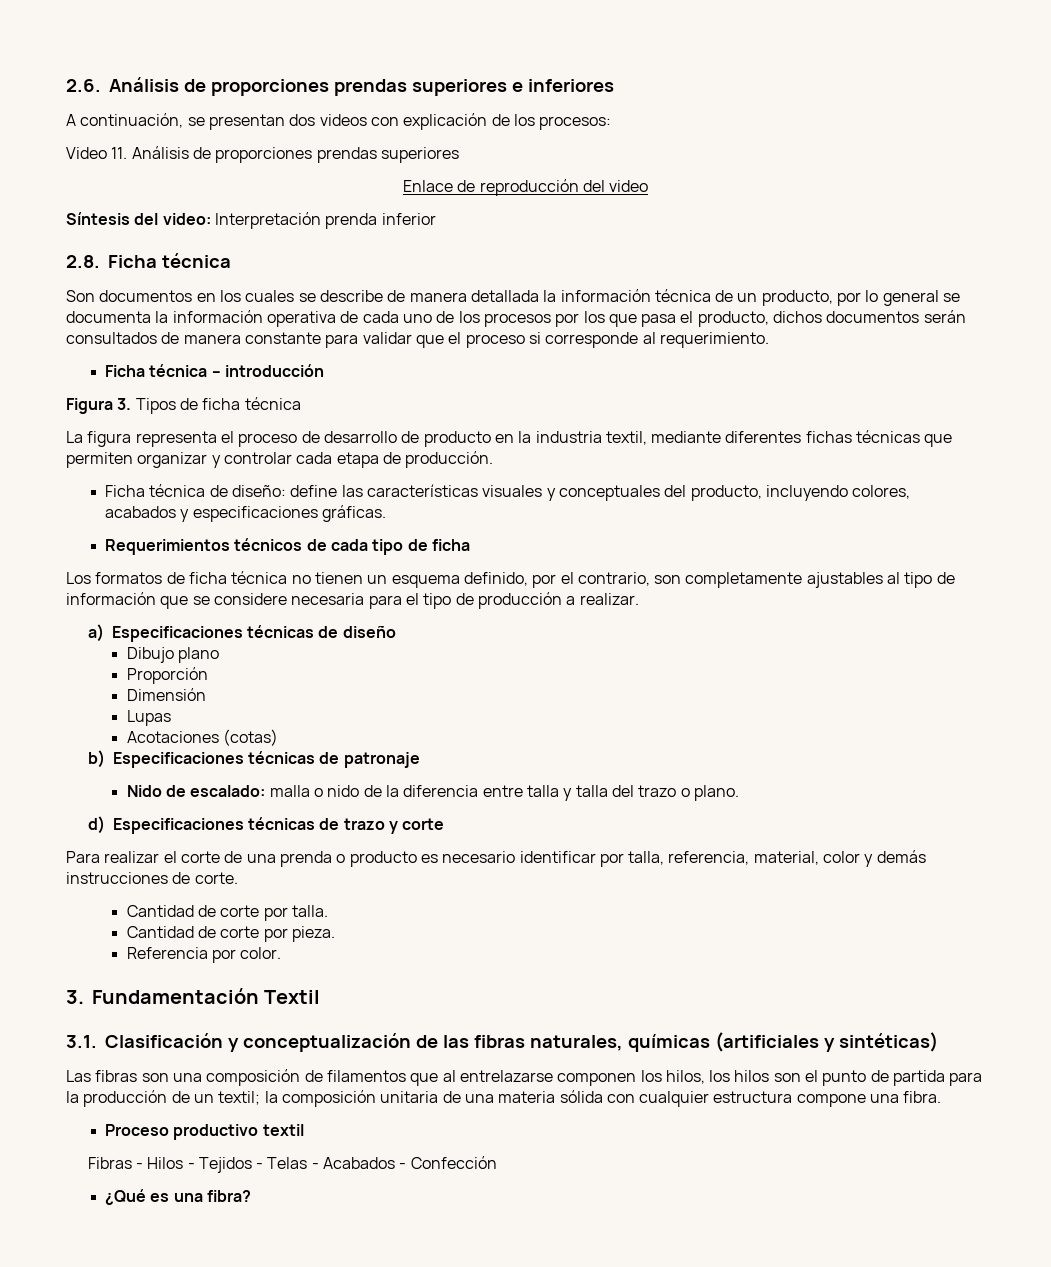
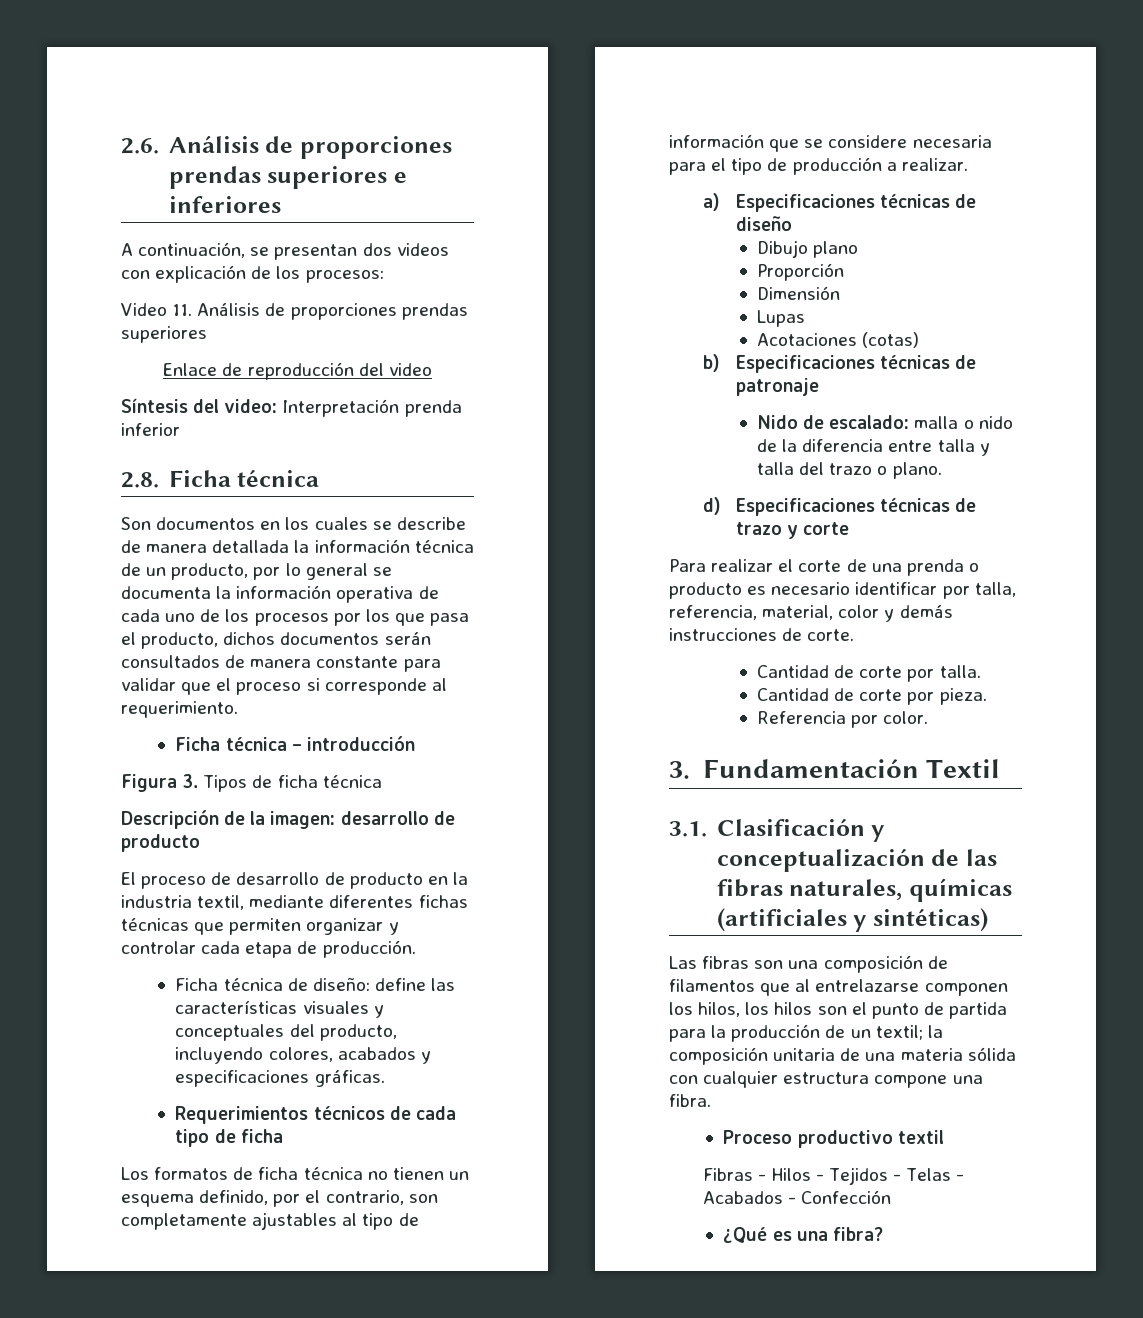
- La figura representa el proceso de desarrollo de producto en la industria textil, mediante diferentes fichas técnicas que permiten organizar y controlar cada etapa de producción.
+ Descripción de la imagen: desarrollo de producto
+ El proceso de desarrollo de producto en la industria textil, mediante diferentes fichas técnicas que permiten organizar y controlar cada etapa de producción.

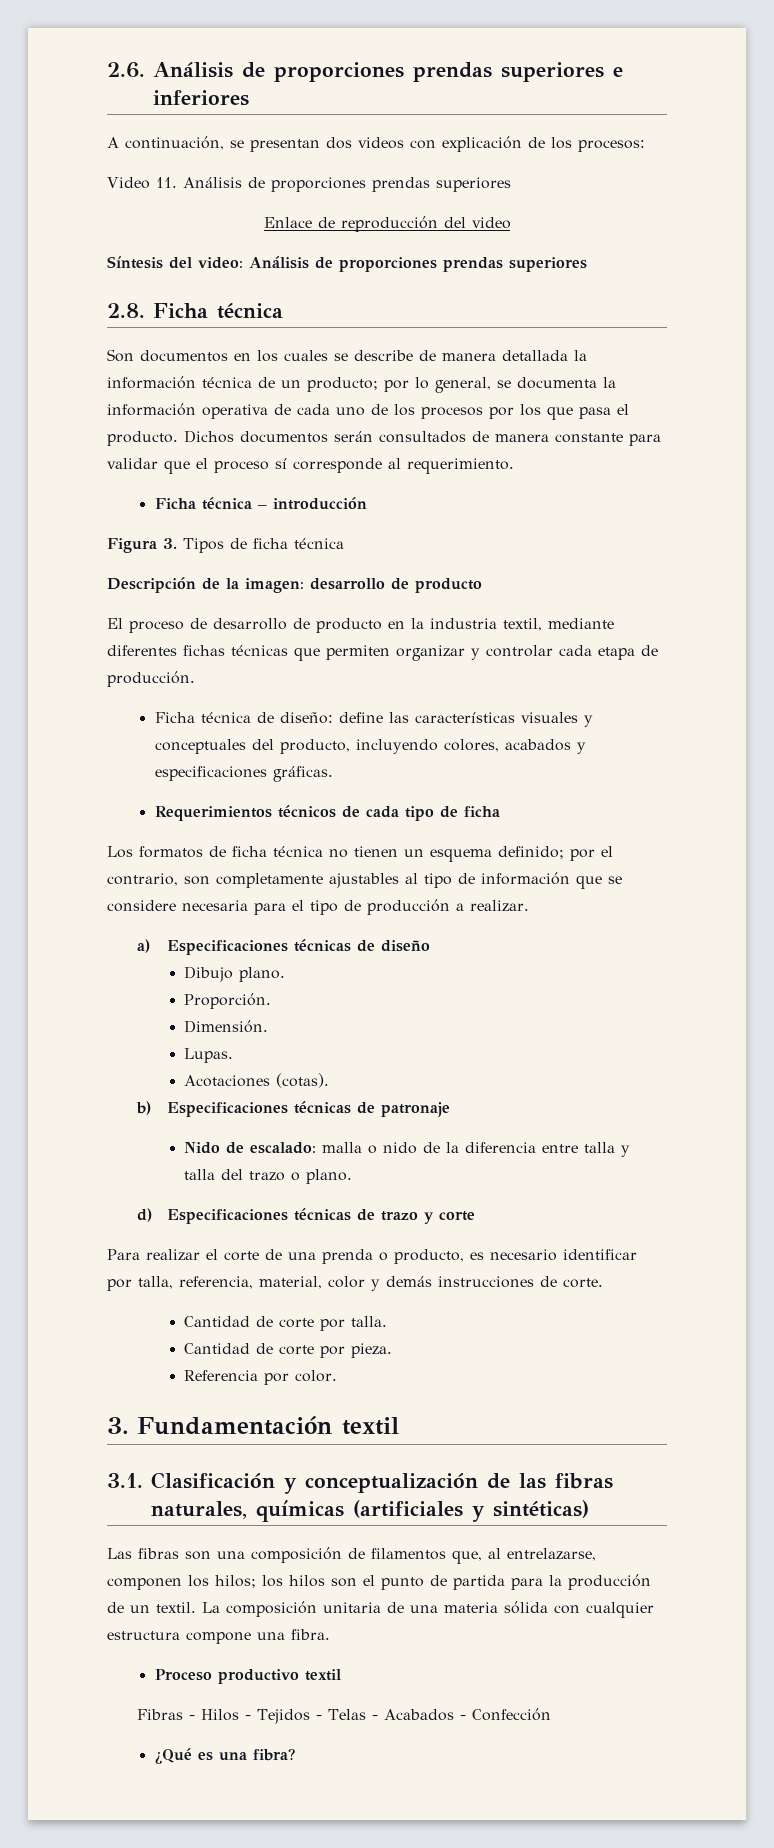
- Síntesis del video: Interpretación prenda inferior
+ Síntesis del video: Análisis de proporciones prendas superiores
- Son documentos en los cuales se describe de manera detallada la información técnica de un producto, por lo general se documenta la información operativa de cada uno de los procesos por los que pasa el producto, dichos documentos serán consultados de manera constante para validar que el proceso si corresponde al requerimiento.
+ Son documentos en los cuales se describe de manera detallada la información técnica de un producto; por lo general, se documenta la información operativa de cada uno de los procesos por los que pasa el producto. Dichos documentos serán consultados de manera constante para validar que el proceso sí corresponde al requerimiento.
- Los formatos de ficha técnica no tienen un esquema definido, por el contrario, son completamente ajustables al tipo de información que se considere necesaria para el tipo de producción a realizar.
+ Los formatos de ficha técnica no tienen un esquema definido; por el contrario, son completamente ajustables al tipo de información que se considere necesaria para el tipo de producción a realizar.
- Dibujo plano
- Proporción
- Dimensión
- Lupas
+ Dibujo plano.
+ Proporción.
+ Dimensión.
+ Lupas.
- Acotaciones (cotas)
+ Acotaciones (cotas).
- Para realizar el corte de una prenda o producto es necesario identificar por talla, referencia, material, color y demás instrucciones de corte.
+ Para realizar el corte de una prenda o producto, es necesario identificar por talla, referencia, material, color y demás instrucciones de corte.
- 3. Fundamentación Textil
+ 3. Fundamentación textil
- Las fibras son una composición de filamentos que al entrelazarse componen los hilos, los hilos son el punto de partida para la producción de un textil; la composición unitaria de una materia sólida con cualquier estructura compone una fibra.
+ Las fibras son una composición de filamentos que, al entrelazarse, componen los hilos; los hilos son el punto de partida para la producción de un textil. La composición unitaria de una materia sólida con cualquier estructura compone una fibra.

